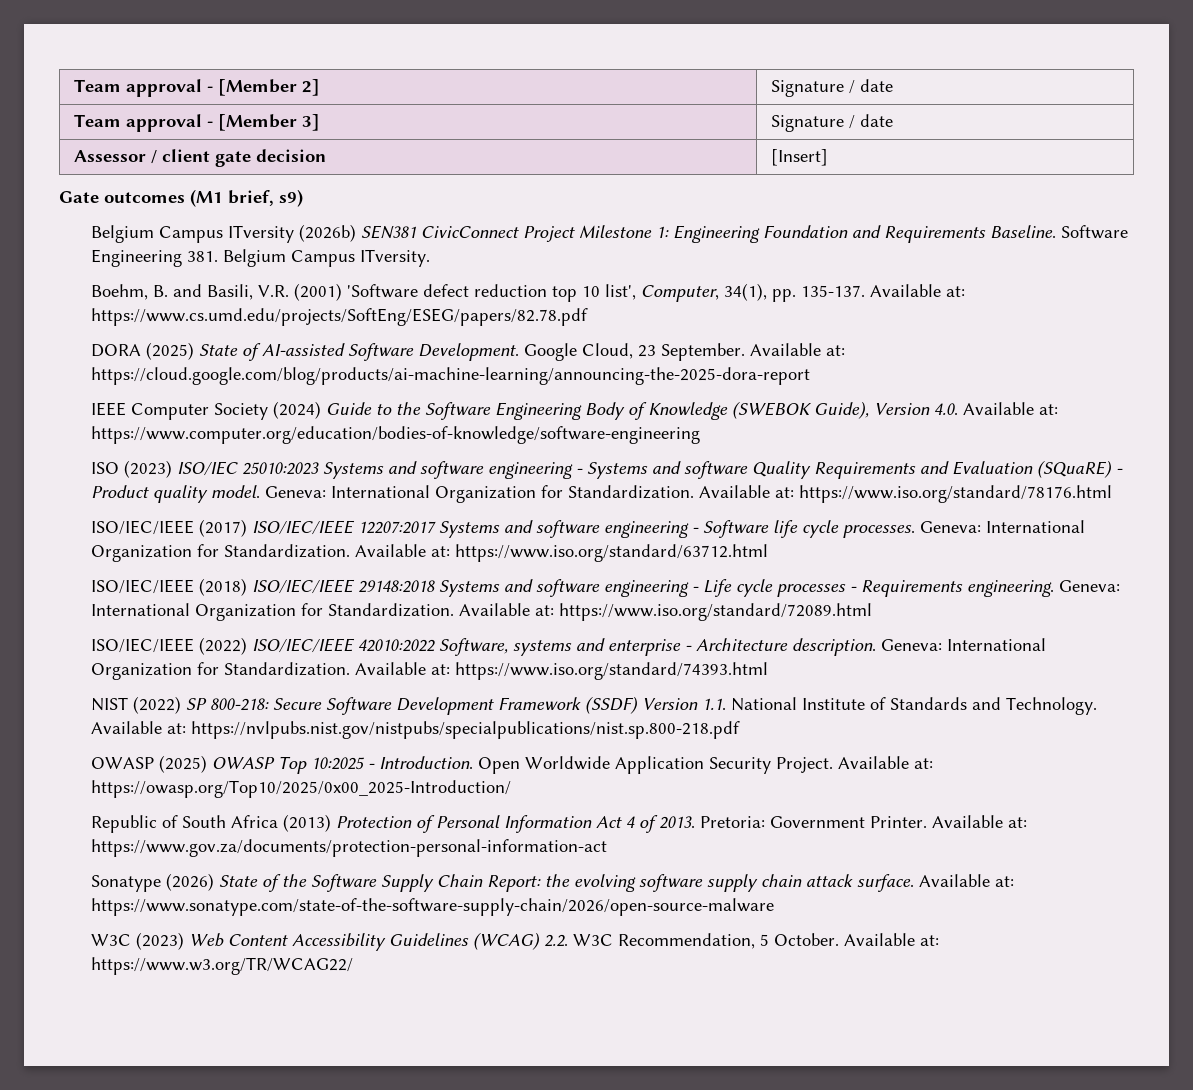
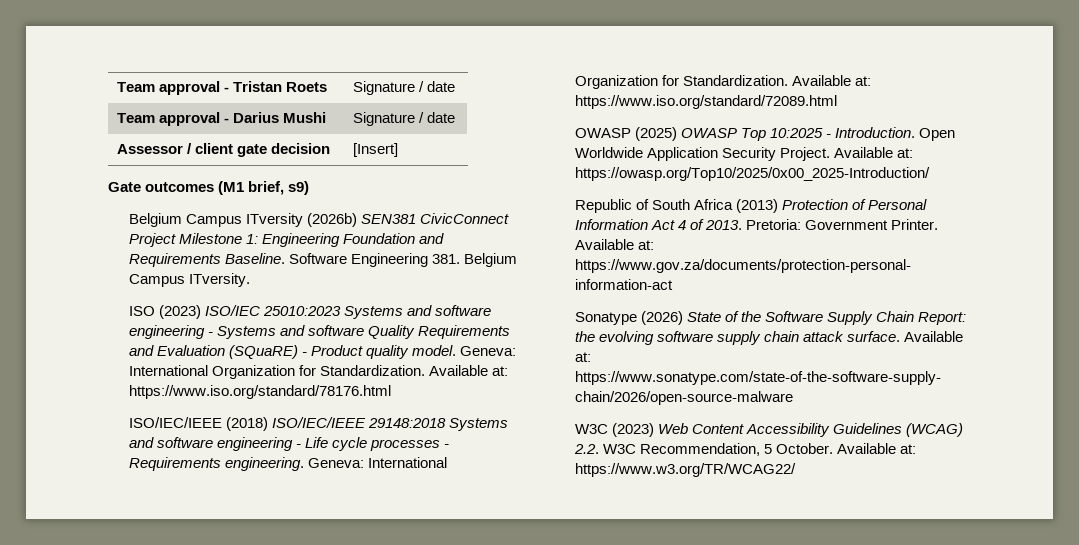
- Team approval - [Member 2] | Signature / date
+ Team approval - Tristan Roets | Signature / date
- Team approval - [Member 3] | Signature / date
+ Team approval - Darius Mushi | Signature / date
- Boehm, B. and Basili, V.R. (2001) 'Software defect reduction top 10 list', Computer, 34(1), pp. 135-137. Available at: https://www.cs.umd.edu/projects/SoftEng/ESEG/papers/82.78.pdf
- DORA (2025) State of AI-assisted Software Development. Google Cloud, 23 September. Available at: https://cloud.google.com/blog/products/ai-machine-learning/announcing-the-2025-dora-report
- IEEE Computer Society (2024) Guide to the Software Engineering Body of Knowledge (SWEBOK Guide), Version 4.0. Available at: https://www.computer.org/education/bodies-of-knowledge/software-engineering
- ISO/IEC/IEEE (2017) ISO/IEC/IEEE 12207:2017 Systems and software engineering - Software life cycle processes. Geneva: International Organization for Standardization. Available at: https://www.iso.org/standard/63712.html
- ISO/IEC/IEEE (2022) ISO/IEC/IEEE 42010:2022 Software, systems and enterprise - Architecture description. Geneva: International Organization for Standardization. Available at: https://www.iso.org/standard/74393.html
- NIST (2022) SP 800-218: Secure Software Development Framework (SSDF) Version 1.1. National Institute of Standards and Technology. Available at: https://nvlpubs.nist.gov/nistpubs/specialpublications/nist.sp.800-218.pdf

